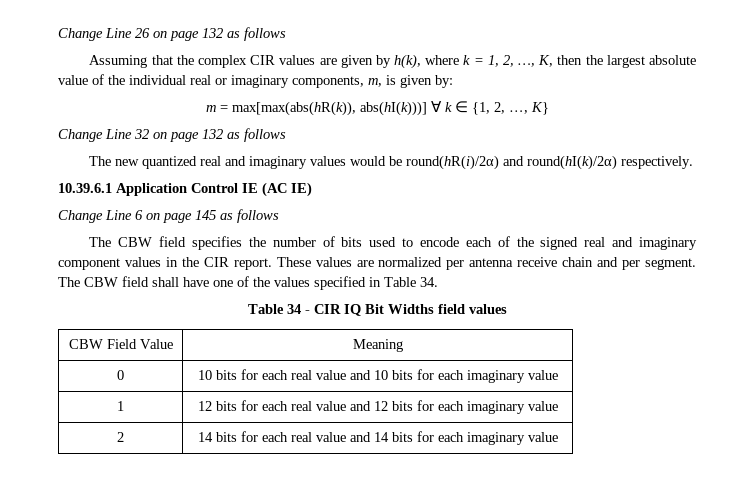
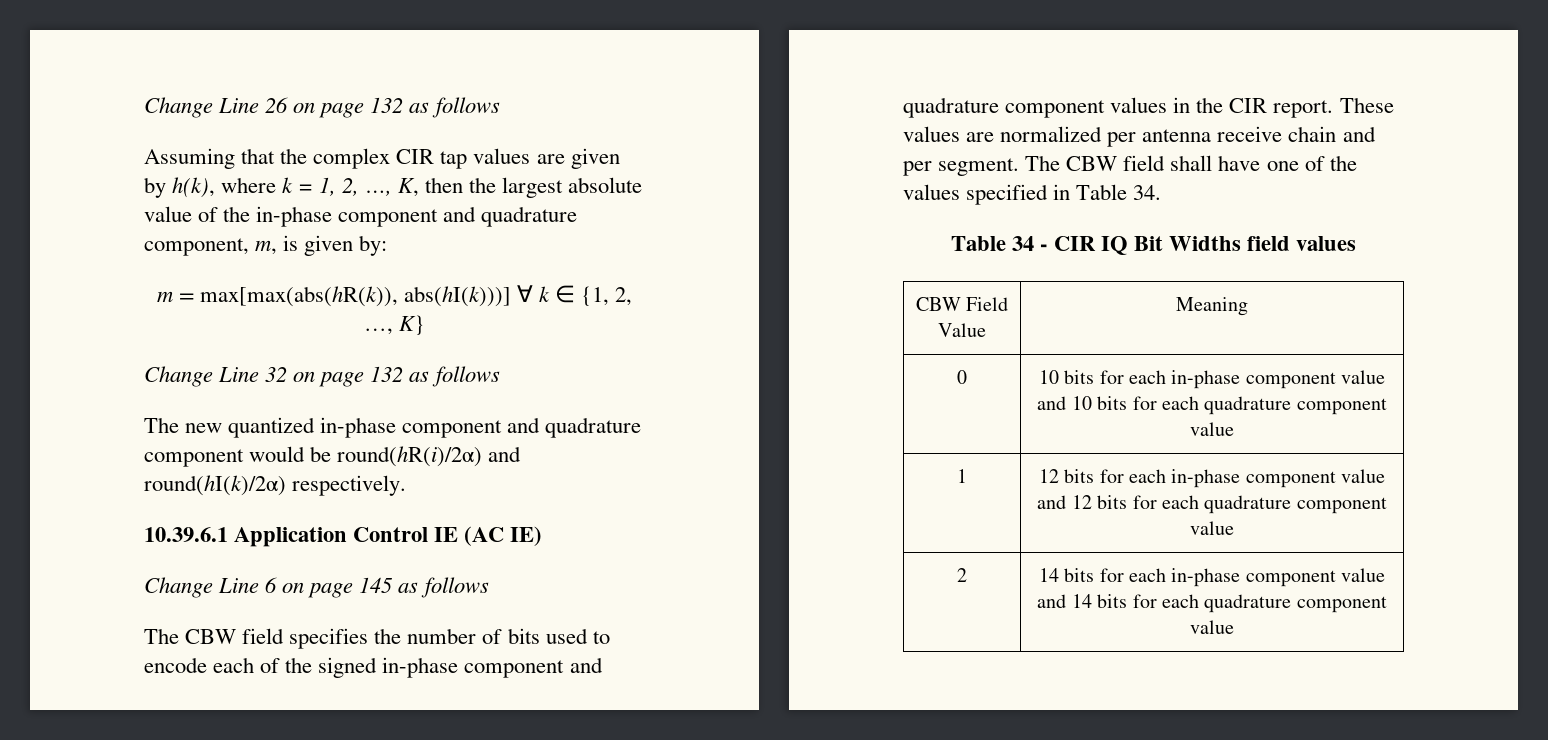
- Assuming that the complex CIR values are given by h(k), where k = 1, 2, …, K, then the largest absolute value of the individual real or imaginary components, m, is given by:
+ Assuming that the complex CIR tap values are given by h(k), where k = 1, 2, …, K, then the largest absolute value of the in-phase component and quadrature component, m, is given by:
- The new quantized real and imaginary values would be round(hR(i)/2α) and round(hI(k)/2α) respectively.
+ The new quantized in-phase component and quadrature component would be round(hR(i)/2α) and round(hI(k)/2α) respectively.
- The CBW field specifies the number of bits used to encode each of the signed real and imaginary component values in the CIR report.
+ The CBW field specifies the number of bits used to encode each of the signed in-phase component and quadrature component values in the CIR report.
- 0 | 10 bits for each real value and 10 bits for each imaginary value
+ 0 | 10 bits for each in-phase component value and 10 bits for each quadrature component value
- 1 | 12 bits for each real value and 12 bits for each imaginary value
+ 1 | 12 bits for each in-phase component value and 12 bits for each quadrature component value
- 2 | 14 bits for each real value and 14 bits for each imaginary value
+ 2 | 14 bits for each in-phase component value and 14 bits for each quadrature component value

